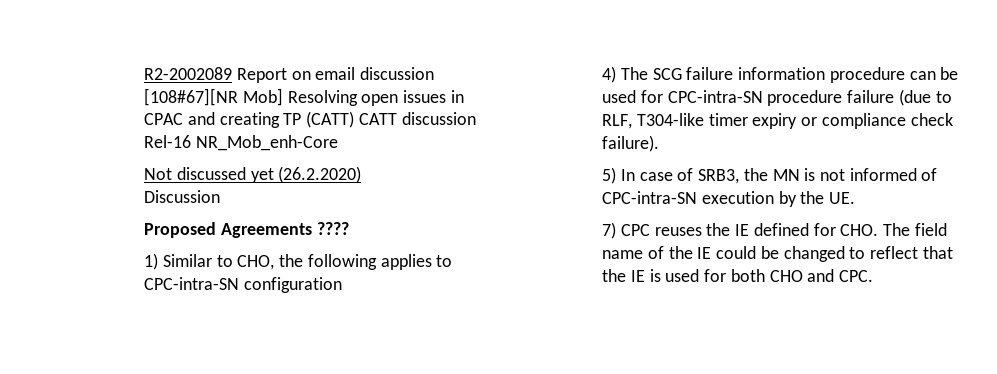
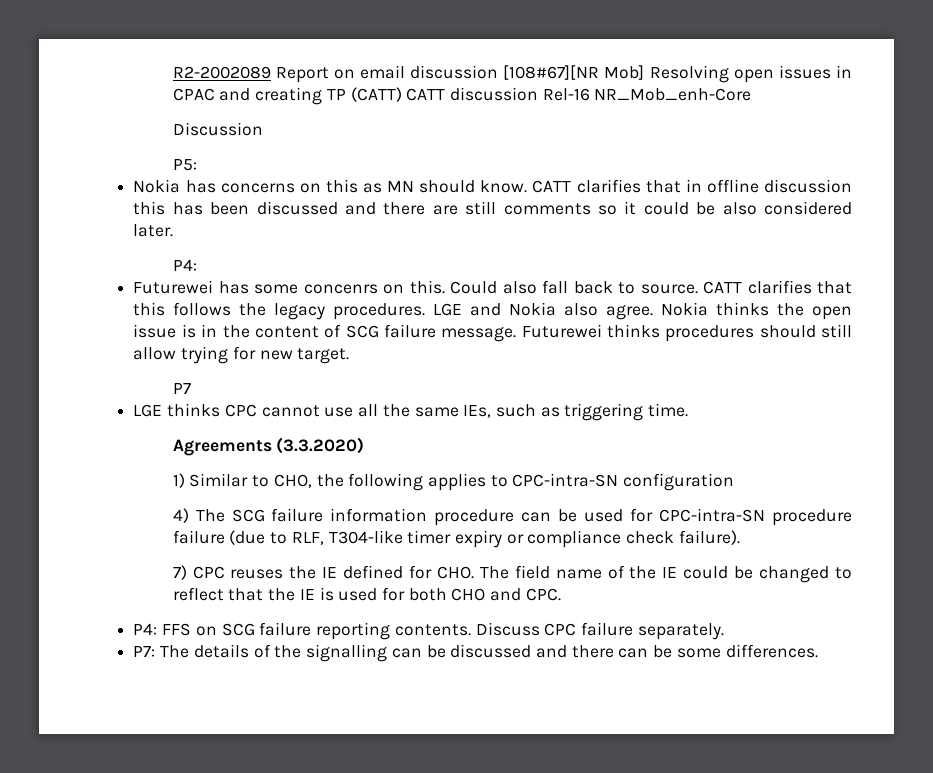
- Not discussed yet (26.2.2020)
  Discussion
- Proposed Agreements ????
+ P5:
+ Nokia has concerns on this as MN should know. CATT clarifies that in offline discussion this has been discussed and there are still comments so it could be also considered later.
+ P4:
+ Futurewei has some concenrs on this. Could also fall back to source. CATT clarifies that this follows the legacy procedures. LGE and Nokia also agree. Nokia thinks the open issue is in the content of SCG failure message. Futurewei thinks procedures should still allow trying for new target.
+ P7
+ LGE thinks CPC cannot use all the same IEs, such as triggering time.
+ Agreements (3.3.2020)
- 5) In case of SRB3, the MN is not informed of CPC-intra-SN execution by the UE.
+ P4: FFS on SCG failure reporting contents. Discuss CPC failure separately.
+ P7: The details of the signalling can be discussed and there can be some differences.

